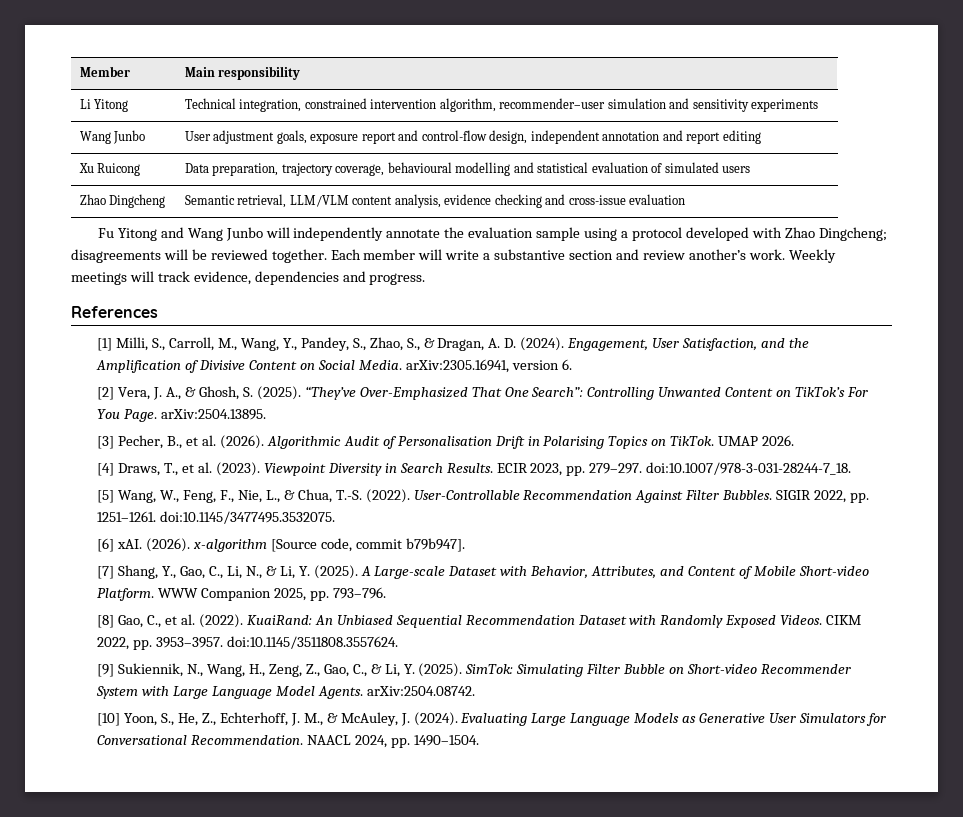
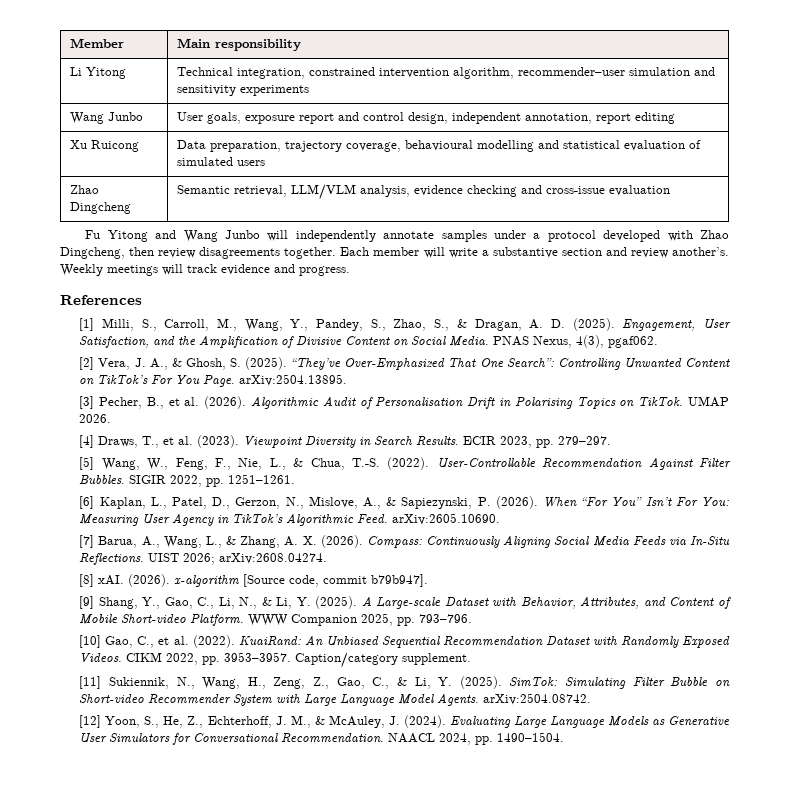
- Wang Junbo | User adjustment goals, exposure report and control-flow design, independent annotation and report editing
+ Wang Junbo | User goals, exposure report and control design, independent annotation, report editing
- Zhao Dingcheng | Semantic retrieval, LLM/VLM content analysis, evidence checking and cross-issue evaluation
+ Zhao Dingcheng | Semantic retrieval, LLM/VLM analysis, evidence checking and cross-issue evaluation
- Fu Yitong and Wang Junbo will independently annotate the evaluation sample using a protocol developed with Zhao Dingcheng; disagreements will be reviewed together.
+ Fu Yitong and Wang Junbo will independently annotate samples under a protocol developed with Zhao Dingcheng, then review disagreements together.
- Each member will write a substantive section and review another’s work.
+ Each member will write a substantive section and review another’s.
- Weekly meetings will track evidence, dependencies and progress.
+ Weekly meetings will track evidence and progress.
- [1] Milli, S., Carroll, M., Wang, Y., Pandey, S., Zhao, S., & Dragan, A. D. (2024).
+ [1] Milli, S., Carroll, M., Wang, Y., Pandey, S., Zhao, S., & Dragan, A. D. (2025).
- Engagement, User Satisfaction, and the Amplification of Divisive Content on Social Media. arXiv:2305.16941, version 6.
+ Engagement, User Satisfaction, and the Amplification of Divisive Content on Social Media. PNAS Nexus, 4(3), pgaf062.
- ECIR 2023, pp. 279–297. doi:10.1007/978-3-031-28244-7_18.
+ ECIR 2023, pp. 279–297.
- SIGIR 2022, pp. 1251–1261. doi:10.1145/3477495.3532075.
+ SIGIR 2022, pp. 1251–1261.
- [6] xAI.
+ [6] Kaplan, L., Patel, D., Gerzon, N., Mislove, A., & Sapiezynski, P. (2026). When “For You” Isn’t For You: Measuring User Agency in TikTok’s Algorithmic Feed. arXiv:2605.10690.
+ [7] Barua, A., Wang, L., & Zhang, A. X. (2026). Compass: Continuously Aligning Social Media Feeds via In-Situ Reflections. UIST 2026; arXiv:2608.04274.
+ [8] xAI.
- [7] Shang, Y., Gao, C., Li, N., & Li, Y. (2025).
+ [9] Shang, Y., Gao, C., Li, N., & Li, Y. (2025).
- [8] Gao, C., et al. (2022).
+ [10] Gao, C., et al. (2022).
- CIKM 2022, pp. 3953–3957. doi:10.1145/3511808.3557624.
- [9] Sukiennik, N., Wang, H., Zeng, Z., Gao, C., & Li, Y. (2025).
+ CIKM 2022, pp. 3953–3957. Caption/category supplement.
+ [11] Sukiennik, N., Wang, H., Zeng, Z., Gao, C., & Li, Y. (2025).
- [10] Yoon, S., He, Z., Echterhoff, J. M., & McAuley, J. (2024).
+ [12] Yoon, S., He, Z., Echterhoff, J. M., & McAuley, J. (2024).

